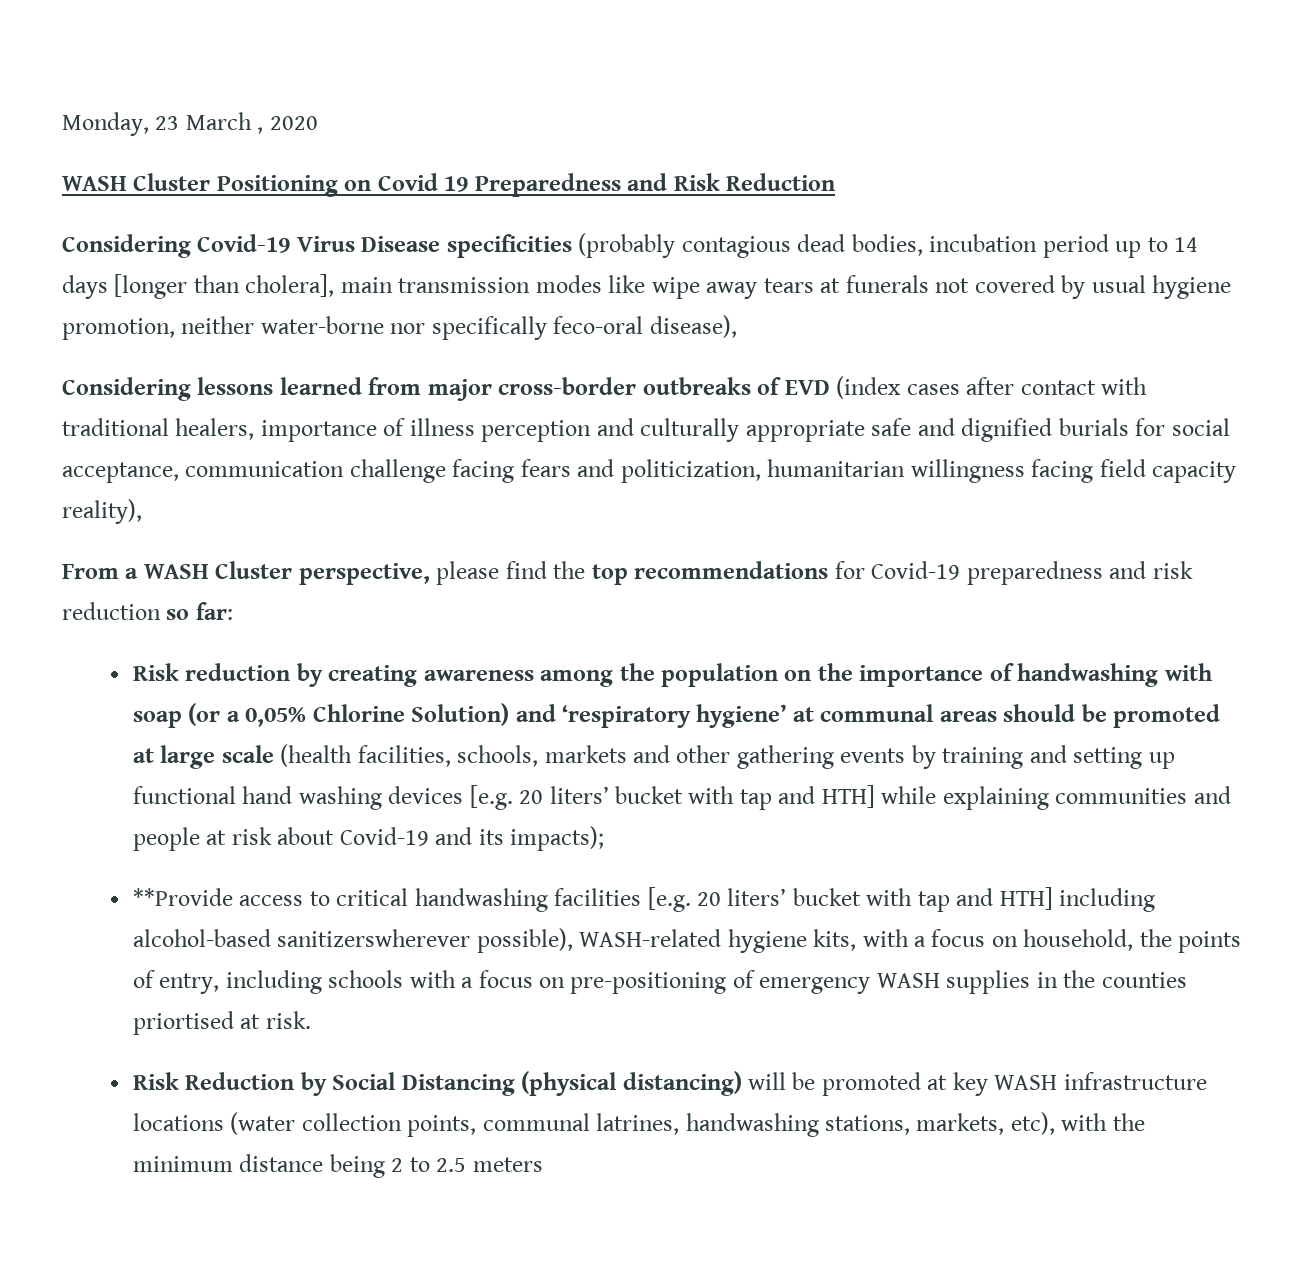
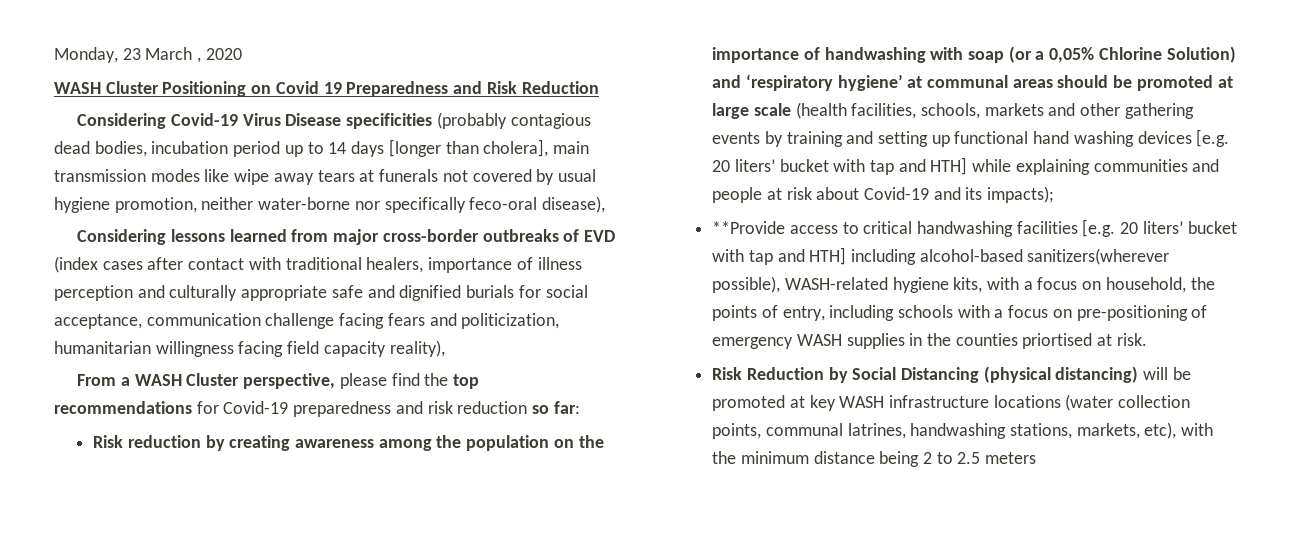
- **Provide access to critical handwashing facilities [e.g. 20 liters’ bucket with tap and HTH] including alcohol-based sanitizerswherever possible), WASH-related hygiene kits, with a focus on household, the points of entry, including schools with a focus on pre-positioning of emergency WASH supplies in the counties priortised at risk.
+ **Provide access to critical handwashing facilities [e.g. 20 liters’ bucket with tap and HTH] including alcohol-based sanitizers(wherever possible), WASH-related hygiene kits, with a focus on household, the points of entry, including schools with a focus on pre-positioning of emergency WASH supplies in the counties priortised at risk.

